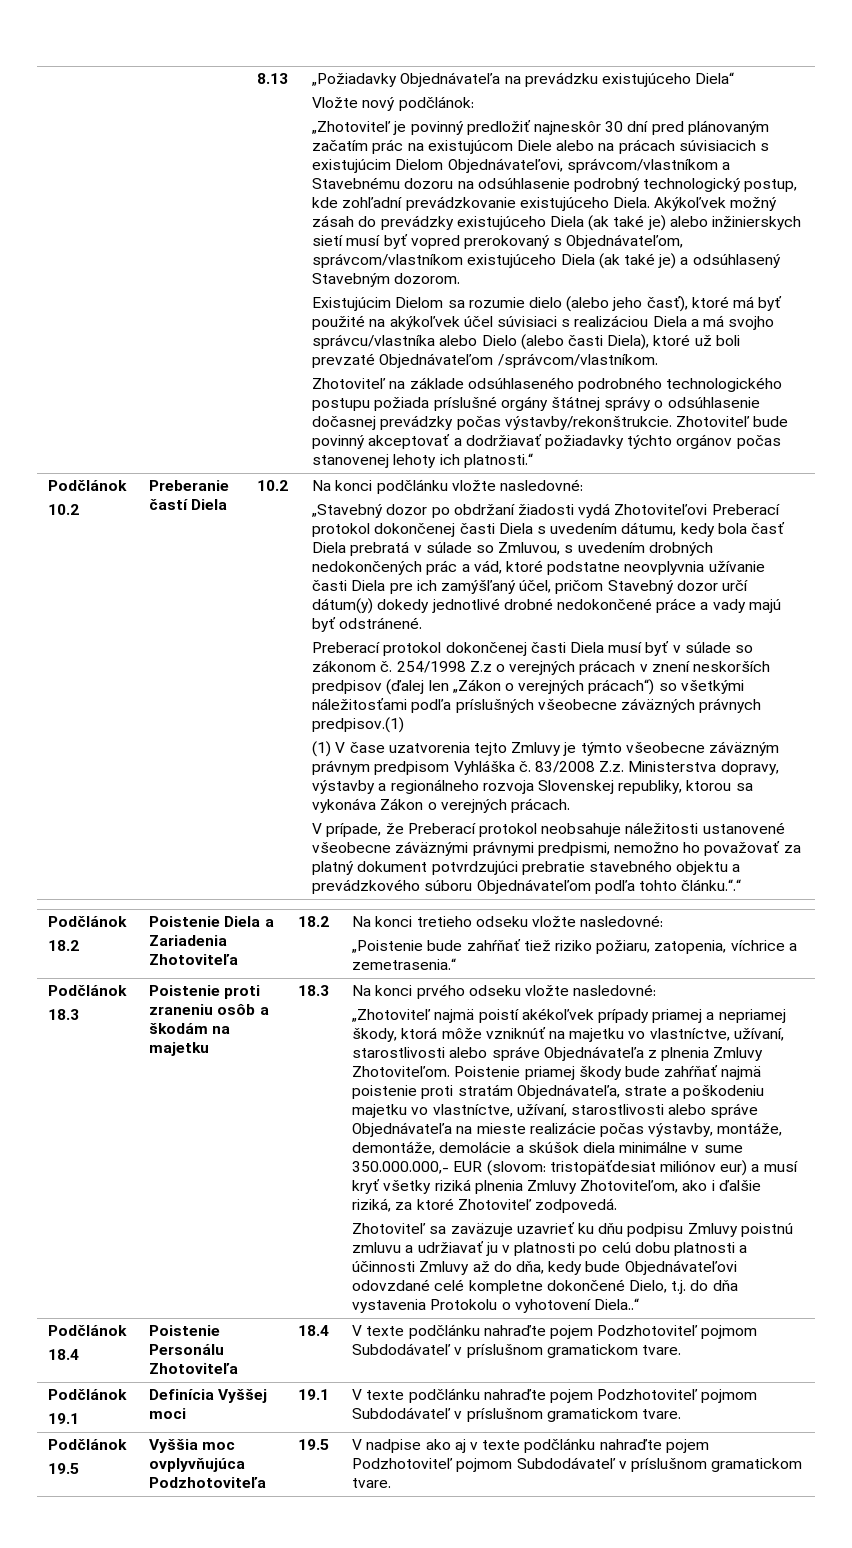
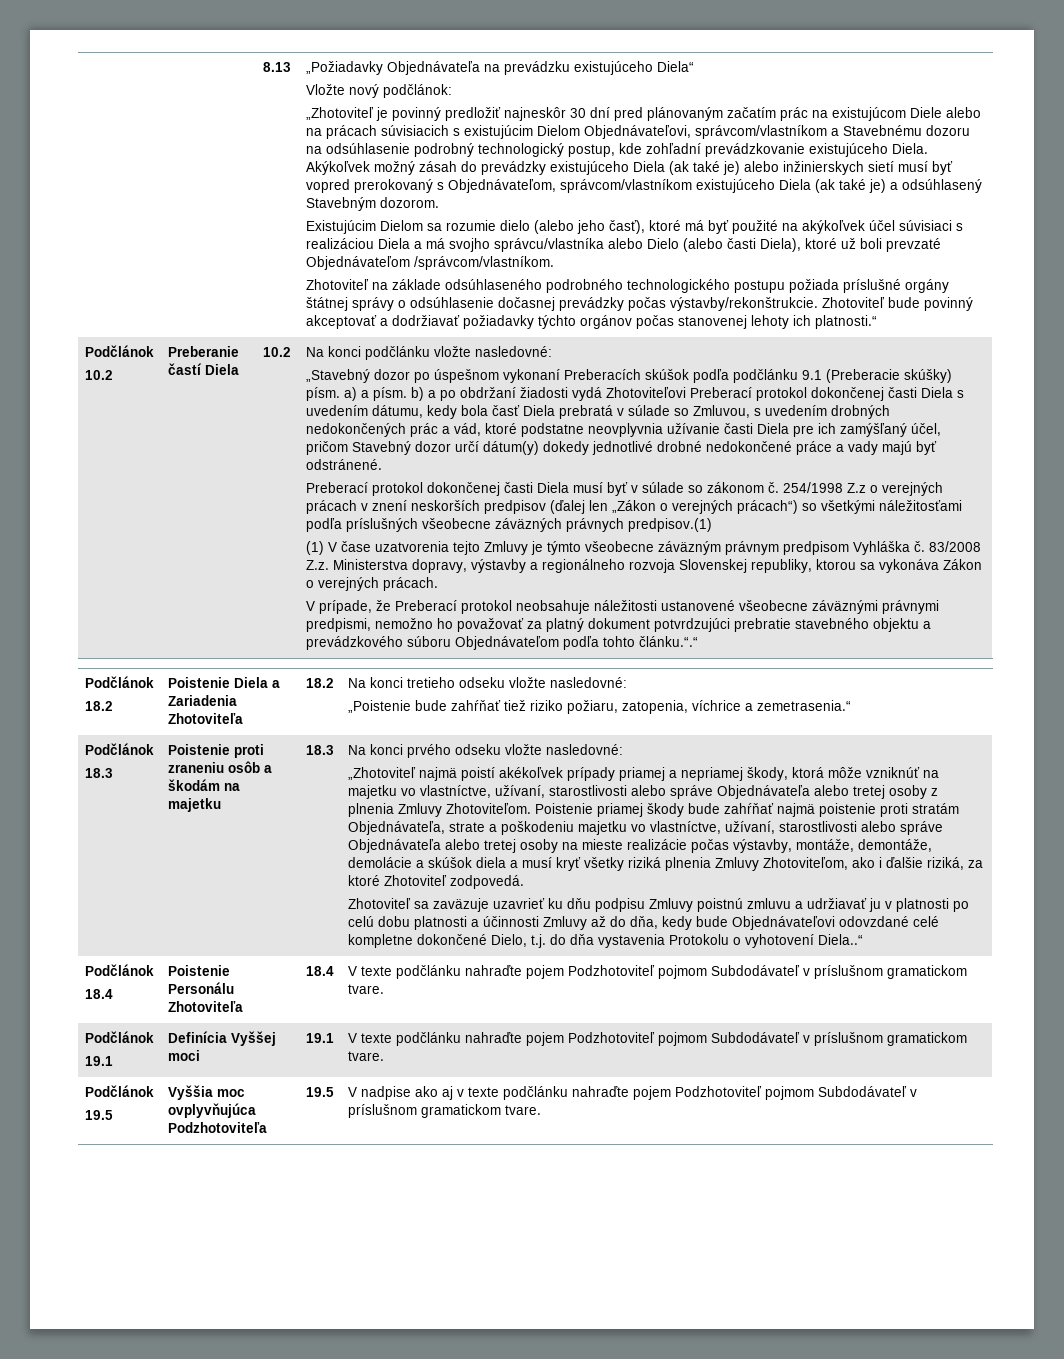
- „Stavebný dozor po obdržaní žiadosti vydá Zhotoviteľovi Preberací protokol dokončenej časti Diela s uvedením dátumu, kedy bola časť Diela prebratá v súlade so Zmluvou, s uvedením drobných nedokončených prác a vád, ktoré podstatne neovplyvnia užívanie časti Diela pre ich zamýšľaný účel, pričom Stavebný dozor určí dátum(y) dokedy jednotlivé drobné nedokončené práce a vady majú byť odstránené.
+ „Stavebný dozor po úspešnom vykonaní Preberacích skúšok podľa podčlánku 9.1 (Preberacie skúšky) písm. a) a písm. b) a po obdržaní žiadosti vydá Zhotoviteľovi Preberací protokol dokončenej časti Diela s uvedením dátumu, kedy bola časť Diela prebratá v súlade so Zmluvou, s uvedením drobných nedokončených prác a vád, ktoré podstatne neovplyvnia užívanie časti Diela pre ich zamýšľaný účel, pričom Stavebný dozor určí dátum(y) dokedy jednotlivé drobné nedokončené práce a vady majú byť odstránené.
- „Zhotoviteľ najmä poistí akékoľvek prípady priamej a nepriamej škody, ktorá môže vzniknúť na majetku vo vlastníctve, užívaní, starostlivosti alebo správe Objednávateľa z plnenia Zmluvy Zhotoviteľom.
+ „Zhotoviteľ najmä poistí akékoľvek prípady priamej a nepriamej škody, ktorá môže vzniknúť na majetku vo vlastníctve, užívaní, starostlivosti alebo správe Objednávateľa alebo tretej osoby z plnenia Zmluvy Zhotoviteľom.
- Poistenie priamej škody bude zahŕňať najmä poistenie proti stratám Objednávateľa, strate a poškodeniu majetku vo vlastníctve, užívaní, starostlivosti alebo správe Objednávateľa na mieste realizácie počas výstavby, montáže, demontáže, demolácie a skúšok diela minimálne v sume 350.000.000,- EUR (slovom: tristopäťdesiat miliónov eur) a musí kryť všetky riziká plnenia Zmluvy Zhotoviteľom, ako i ďalšie riziká, za ktoré Zhotoviteľ zodpovedá.
+ Poistenie priamej škody bude zahŕňať najmä poistenie proti stratám Objednávateľa, strate a poškodeniu majetku vo vlastníctve, užívaní, starostlivosti alebo správe Objednávateľa alebo tretej osoby na mieste realizácie počas výstavby, montáže, demontáže, demolácie a skúšok diela a musí kryť všetky riziká plnenia Zmluvy Zhotoviteľom, ako i ďalšie riziká, za ktoré Zhotoviteľ zodpovedá.

